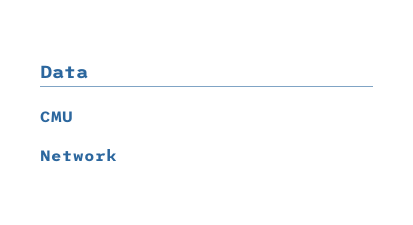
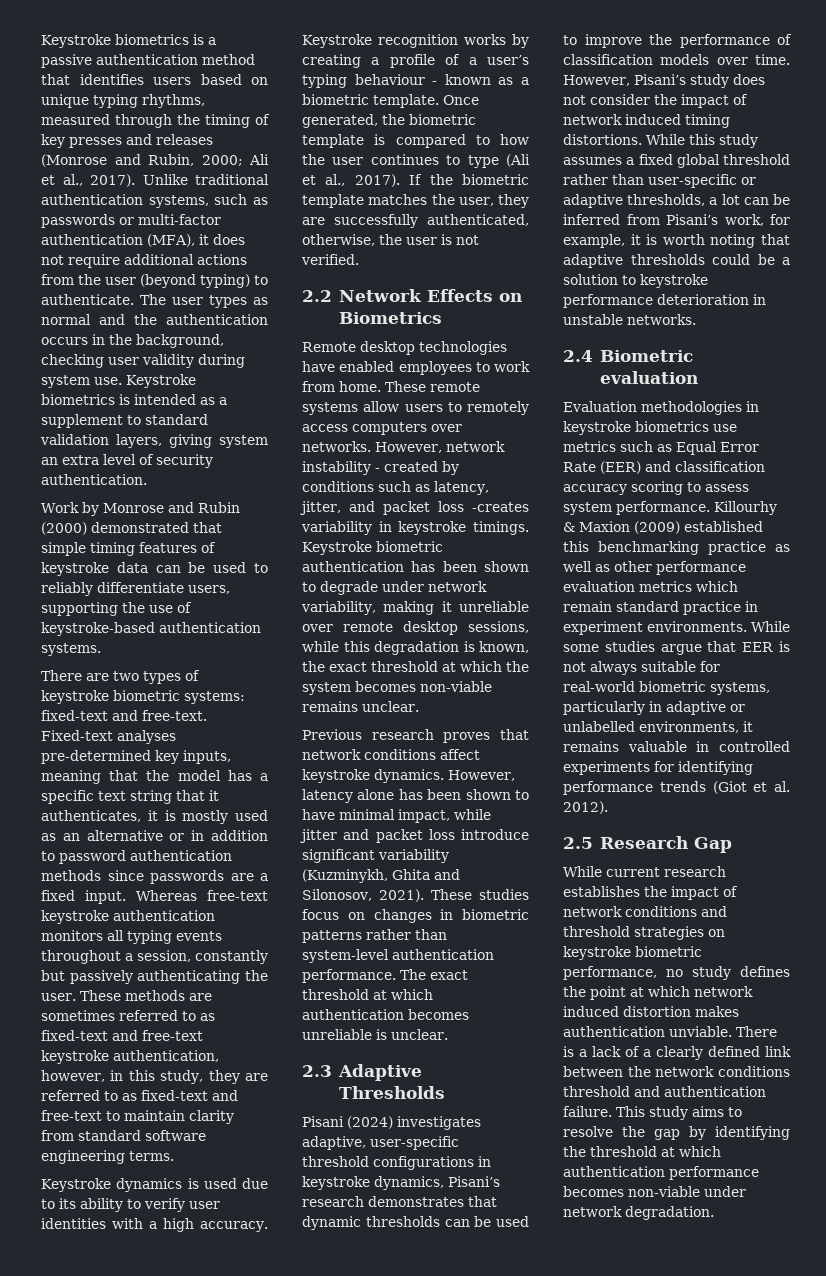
- Data
- CMU
- Network
+ Keystroke biometrics is a passive authentication method that identifies users based on unique typing rhythms, measured through the timing of key presses and releases (Monrose and Rubin, 2000; Ali et al., 2017). Unlike traditional authentication systems, such as passwords or multi-factor authentication (MFA), it does not require additional actions from the user (beyond typing) to authenticate. The user types as normal and the authentication occurs in the background, checking user validity during system use. Keystroke biometrics is intended as a supplement to standard validation layers, giving system an extra level of security authentication.
+ Work by Monrose and Rubin (2000) demonstrated that simple timing features of keystroke data can be used to reliably differentiate users, supporting the use of keystroke-based authentication systems.
+ There are two types of keystroke biometric systems: fixed-text and free-text. Fixed-text analyses pre-determined key inputs, meaning that the model has a specific text string that it authenticates, it is mostly used as an alternative or in addition to password authentication methods since passwords are a fixed input. Whereas free-text keystroke authentication monitors all typing events throughout a session, constantly but passively authenticating the user. These methods are sometimes referred to as fixed-text and free-text keystroke authentication, however, in this study, they are referred to as fixed-text and free-text to maintain clarity from standard software engineering terms.
+ Keystroke dynamics is used due to its ability to verify user identities with a high accuracy. Keystroke recognition works by creating a profile of a user’s typing behaviour - known as a biometric template. Once generated, the biometric template is compared to how the user continues to type (Ali et al., 2017). If the biometric template matches the user, they are successfully authenticated, otherwise, the user is not verified.
+ 2.2 Network Effects on Biometrics
+ Remote desktop technologies have enabled employees to work from home. These remote systems allow users to remotely access computers over networks. However, network instability - created by conditions such as latency, jitter, and packet loss -creates variability in keystroke timings. Keystroke biometric authentication has been shown to degrade under network variability, making it unreliable over remote desktop sessions, while this degradation is known, the exact threshold at which the system becomes non-viable remains unclear.
+ Previous research proves that network conditions affect keystroke dynamics. However, latency alone has been shown to have minimal impact, while jitter and packet loss introduce significant variability (Kuzminykh, Ghita and Silonosov, 2021). These studies focus on changes in biometric patterns rather than system-level authentication performance. The exact threshold at which authentication becomes unreliable is unclear.
+ 2.3 Adaptive Thresholds
+ Pisani (2024) investigates adaptive, user-specific threshold configurations in keystroke dynamics, Pisani’s research demonstrates that dynamic thresholds can be used to improve the performance of classification models over time. However, Pisani’s study does not consider the impact of network induced timing distortions. While this study assumes a fixed global threshold rather than user-specific or adaptive thresholds, a lot can be inferred from Pisani’s work, for example, it is worth noting that adaptive thresholds could be a solution to keystroke performance deterioration in unstable networks.
+ 2.4 Biometric evaluation
+ Evaluation methodologies in keystroke biometrics use metrics such as Equal Error Rate (EER) and classification accuracy scoring to assess system performance. Killourhy & Maxion (2009) established this benchmarking practice as well as other performance evaluation metrics which remain standard practice in experiment environments. While some studies argue that EER is not always suitable for real-world biometric systems, particularly in adaptive or unlabelled environments, it remains valuable in controlled experiments for identifying performance trends (Giot et al. 2012).
+ 2.5 Research Gap
+ While current research establishes the impact of network conditions and threshold strategies on keystroke biometric performance, no study defines the point at which network induced distortion makes authentication unviable. There is a lack of a clearly defined link between the network conditions threshold and authentication failure. This study aims to resolve the gap by identifying the threshold at which authentication performance becomes non-viable under network degradation.

